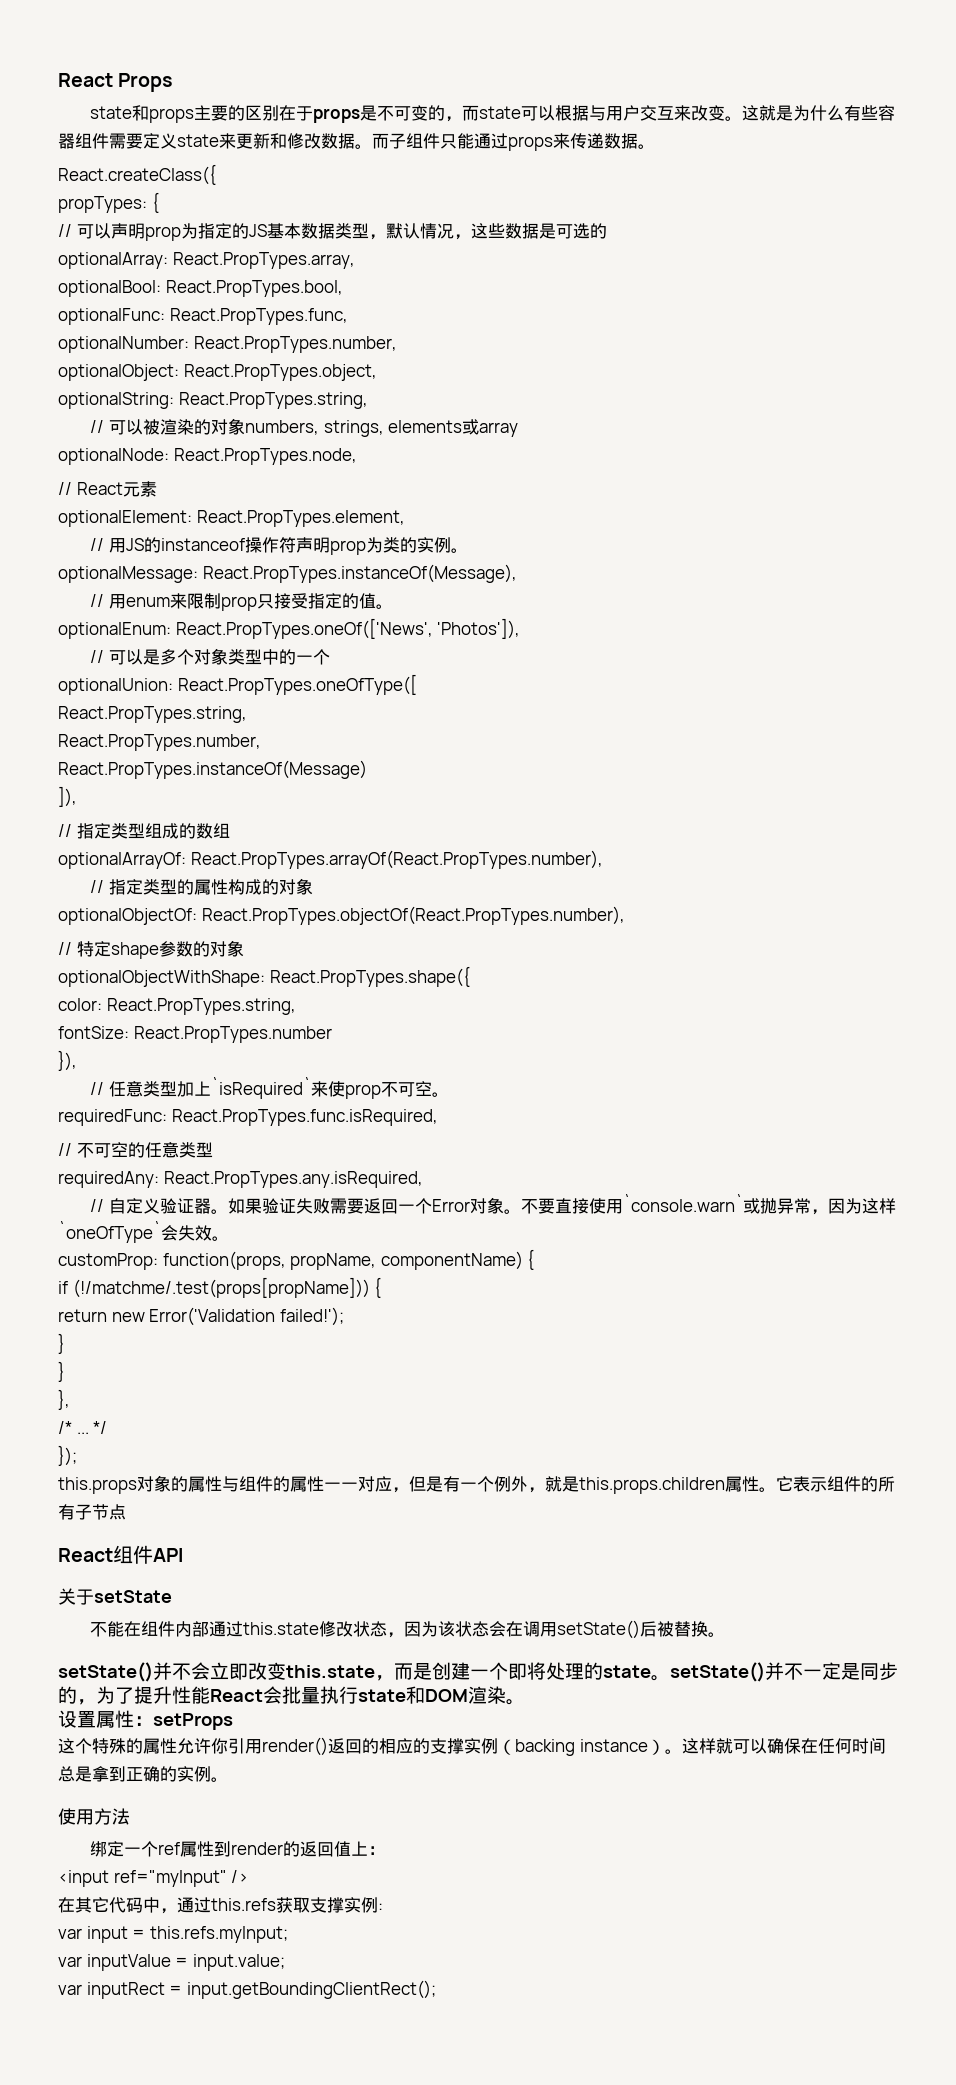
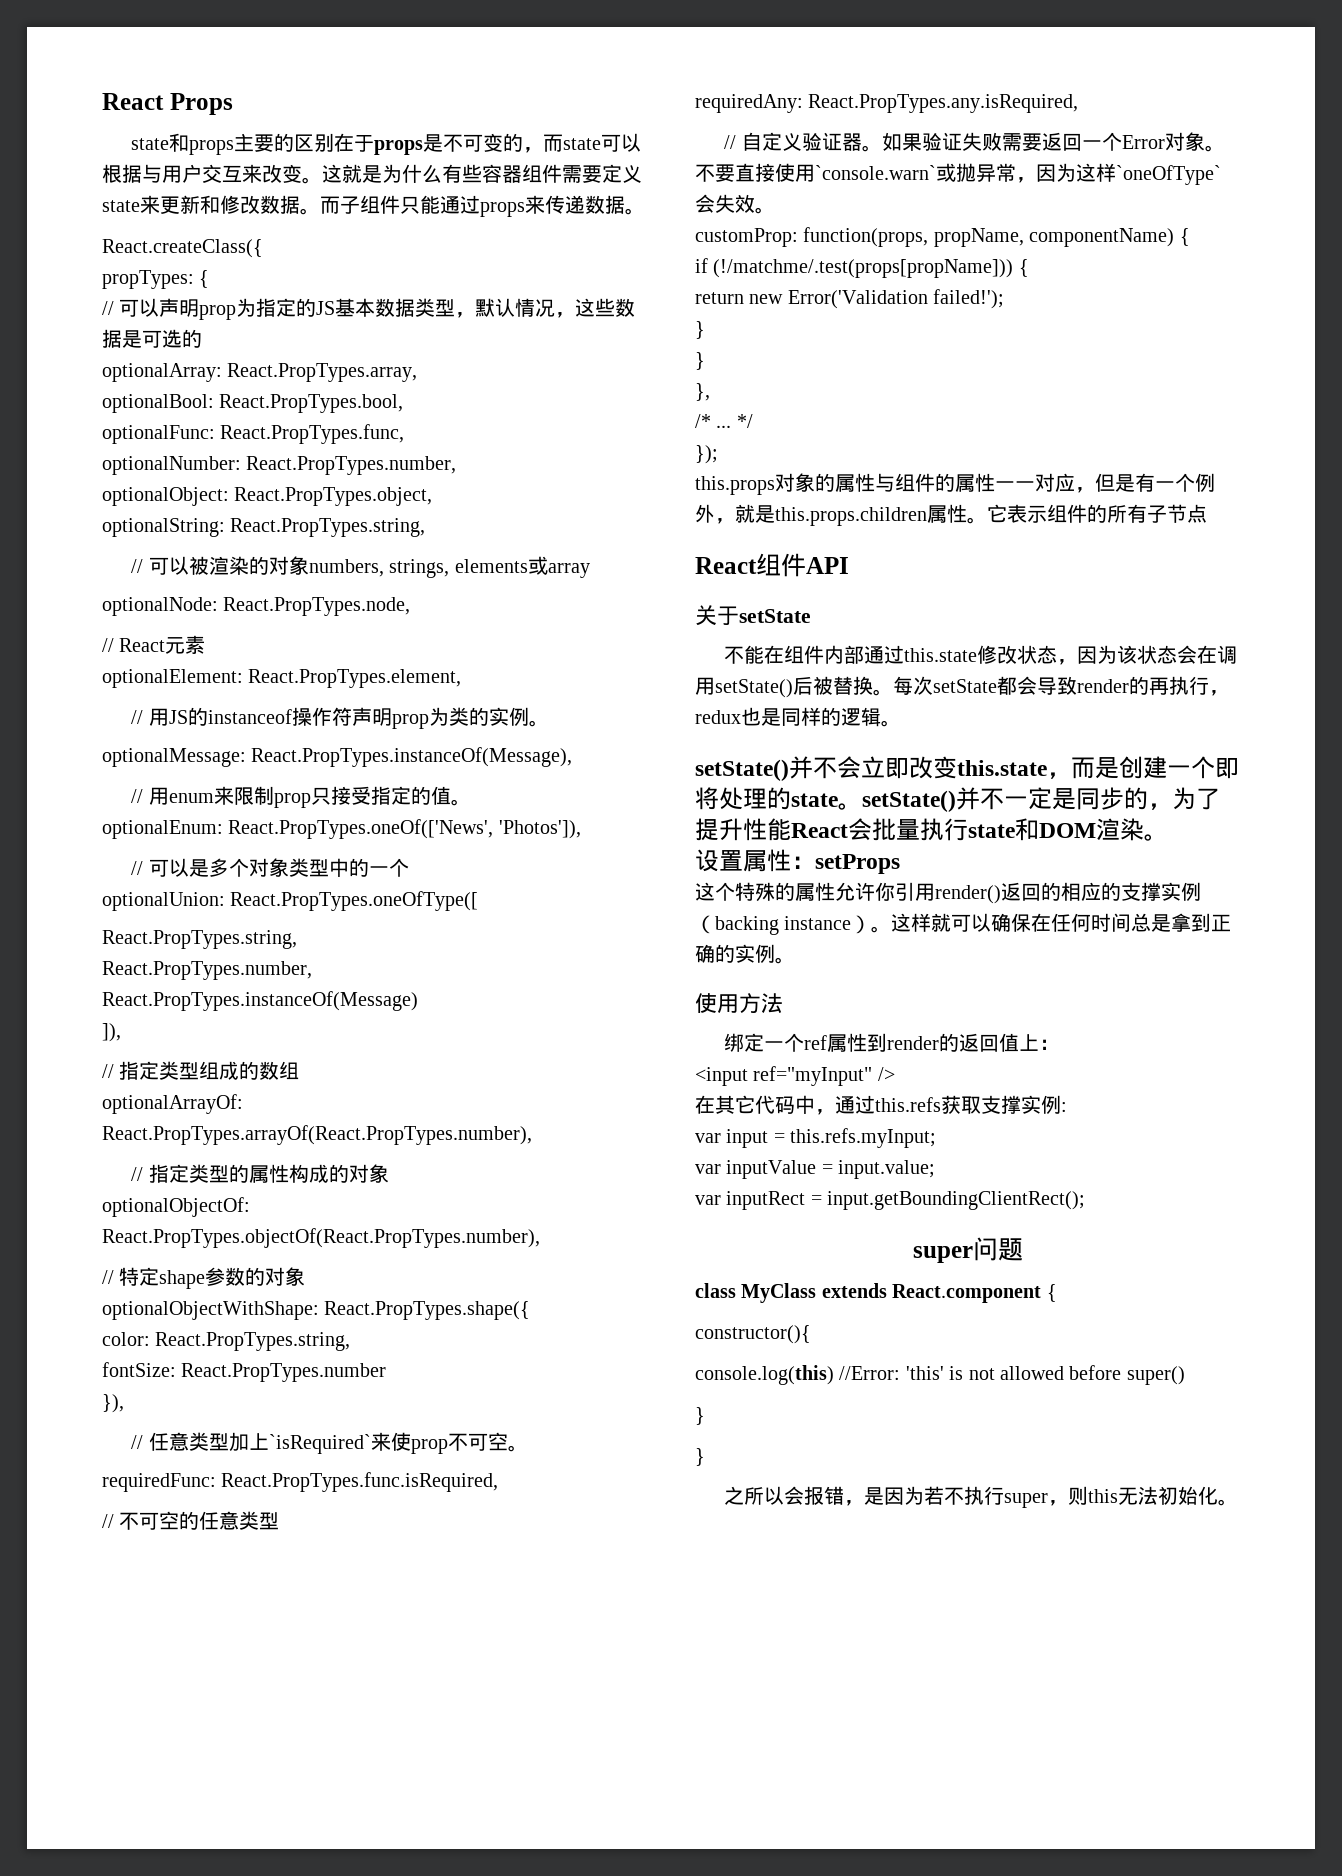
+ 每次setState都会导致render的再执行，redux也是同样的逻辑。
+ super问题
+ class MyClass extends React.component {
+ constructor(){
+ console.log(this) //Error: 'this' is not allowed before super()
+ }
+ }
+ 之所以会报错，是因为若不执行super，则this无法初始化。

